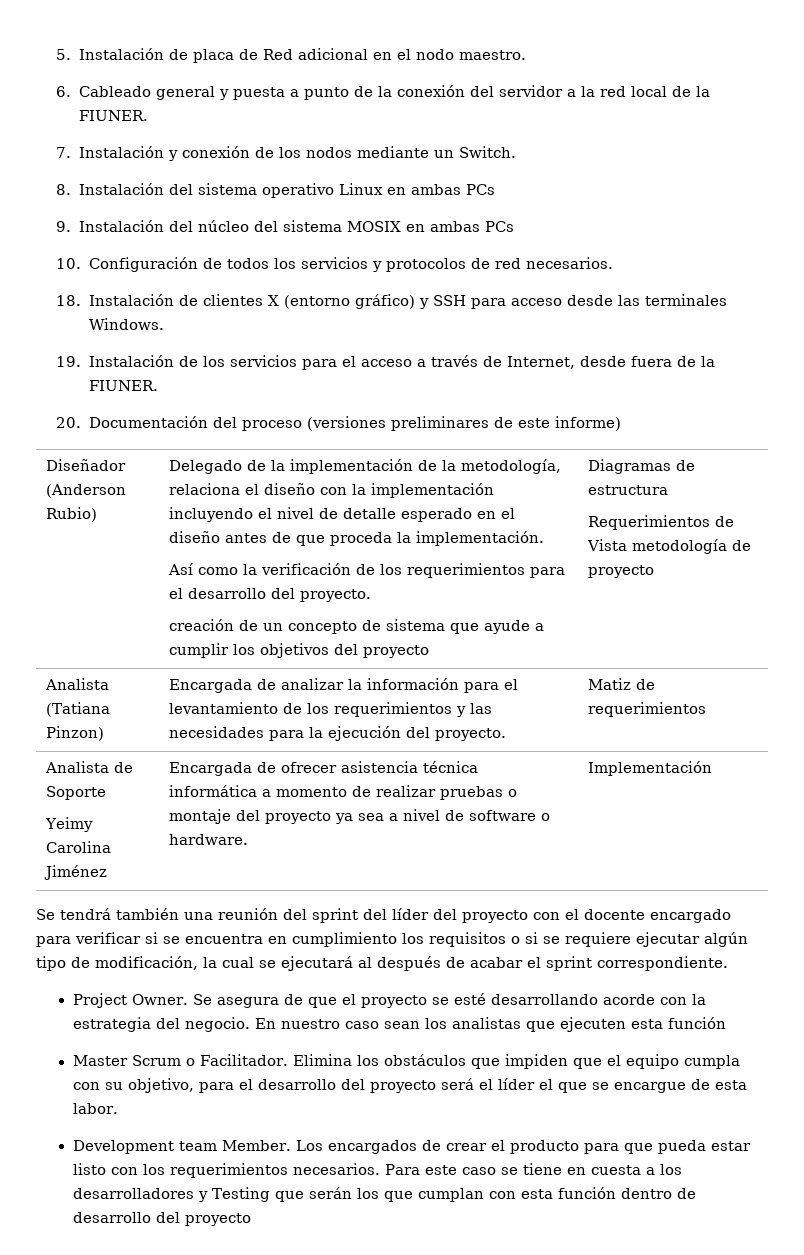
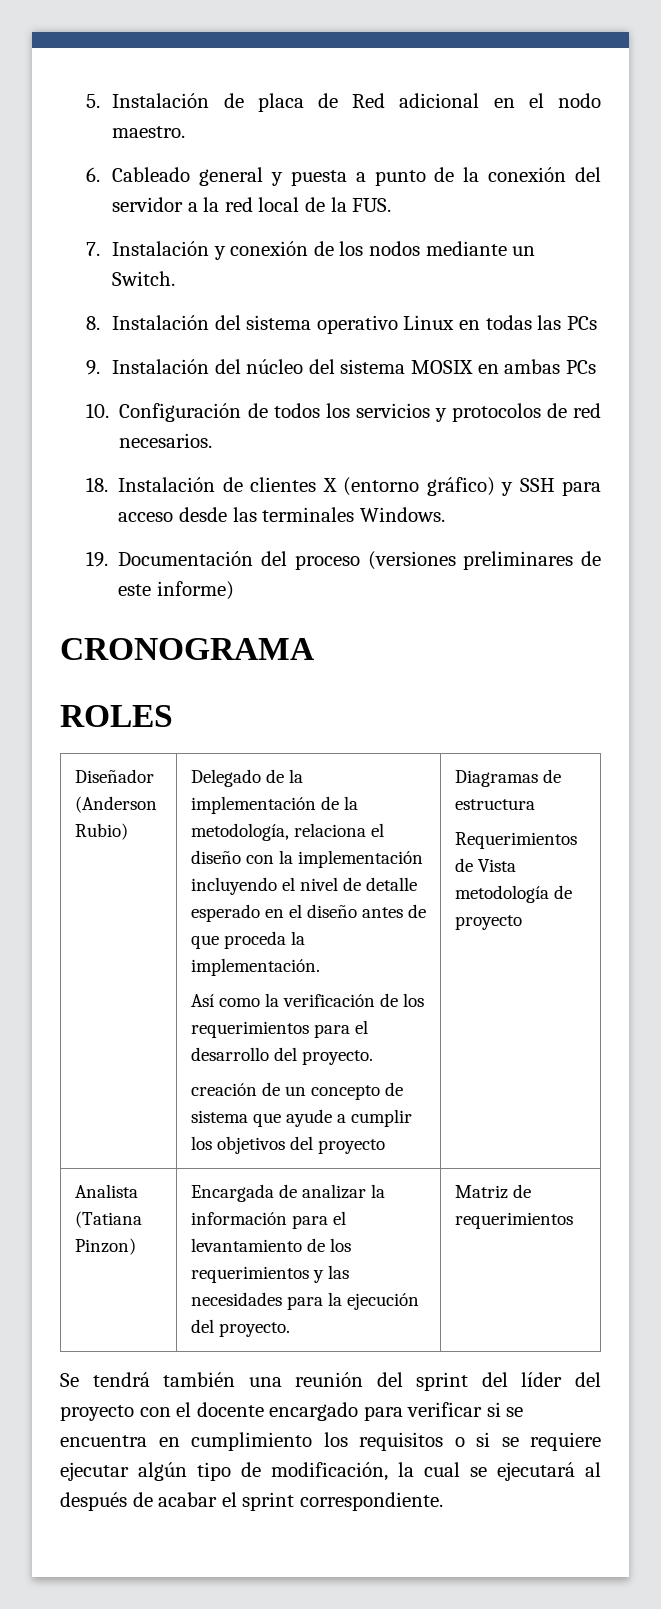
- 6. Cableado general y puesta a punto de la conexión del servidor a la red local de la FIUNER.
+ 6. Cableado general y puesta a punto de la conexión del servidor a la red local de la FUS.
- 8. Instalación del sistema operativo Linux en ambas PCs
+ 8. Instalación del sistema operativo Linux en todas las PCs
- 19. Instalación de los servicios para el acceso a través de Internet, desde fuera de la FIUNER.
- 20. Documentación del proceso (versiones preliminares de este informe)
+ 19. Documentación del proceso (versiones preliminares de este informe)
+ CRONOGRAMA
+ ROLES
- Analista (Tatiana Pinzon) | Encargada de analizar la información para el levantamiento de los requerimientos y las necesidades para la ejecución del proyecto. | Matiz de requerimientos
+ Analista (Tatiana Pinzon) | Encargada de analizar la información para el levantamiento de los requerimientos y las necesidades para la ejecución del proyecto. | Matriz de requerimientos
- Analista de Soporte
- Yeimy Carolina Jiménez | Encargada de ofrecer asistencia técnica informática a momento de realizar pruebas o montaje del proyecto ya sea a nivel de software o hardware. | Implementación
- Project Owner. Se asegura de que el proyecto se esté desarrollando acorde con la estrategia del negocio. En nuestro caso sean los analistas que ejecuten esta función
- Master Scrum o Facilitador. Elimina los obstáculos que impiden que el equipo cumpla con su objetivo, para el desarrollo del proyecto será el líder el que se encargue de esta labor.
- Development team Member. Los encargados de crear el producto para que pueda estar listo con los requerimientos necesarios. Para este caso se tiene en cuesta a los desarrolladores y Testing que serán los que cumplan con esta función dentro de desarrollo del proyecto

